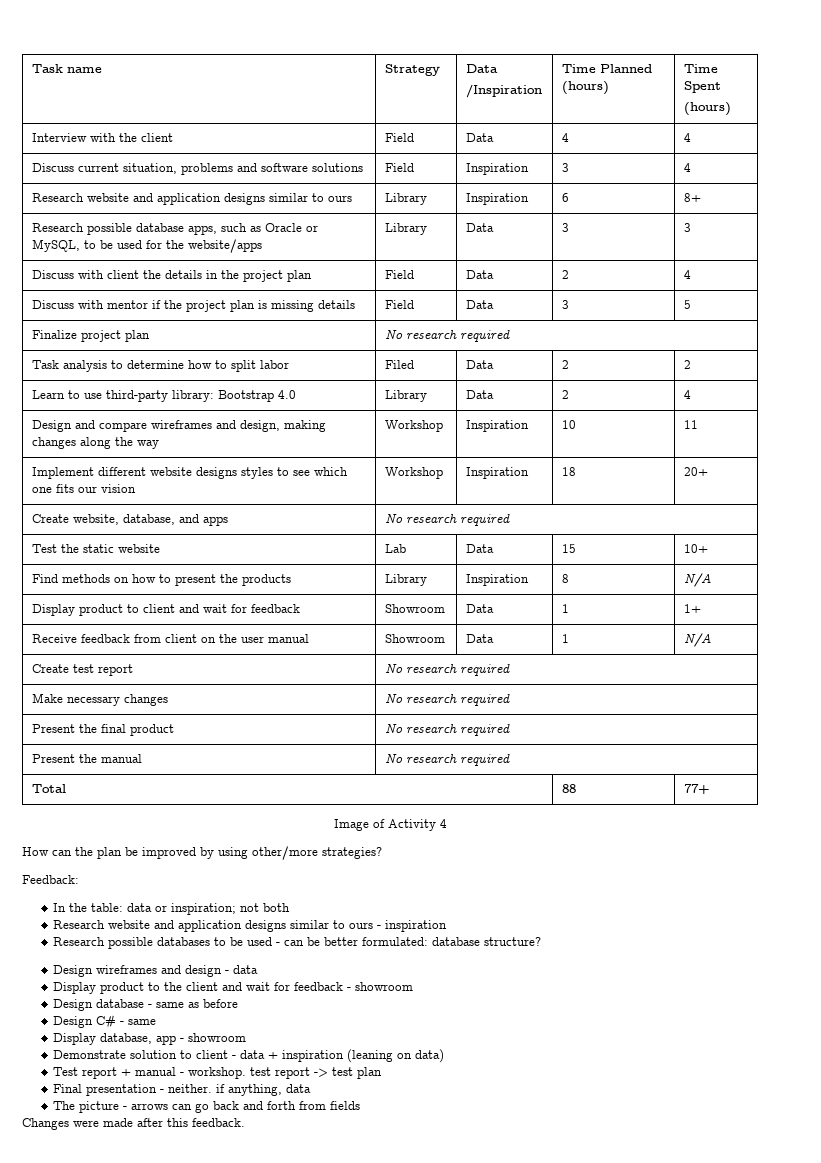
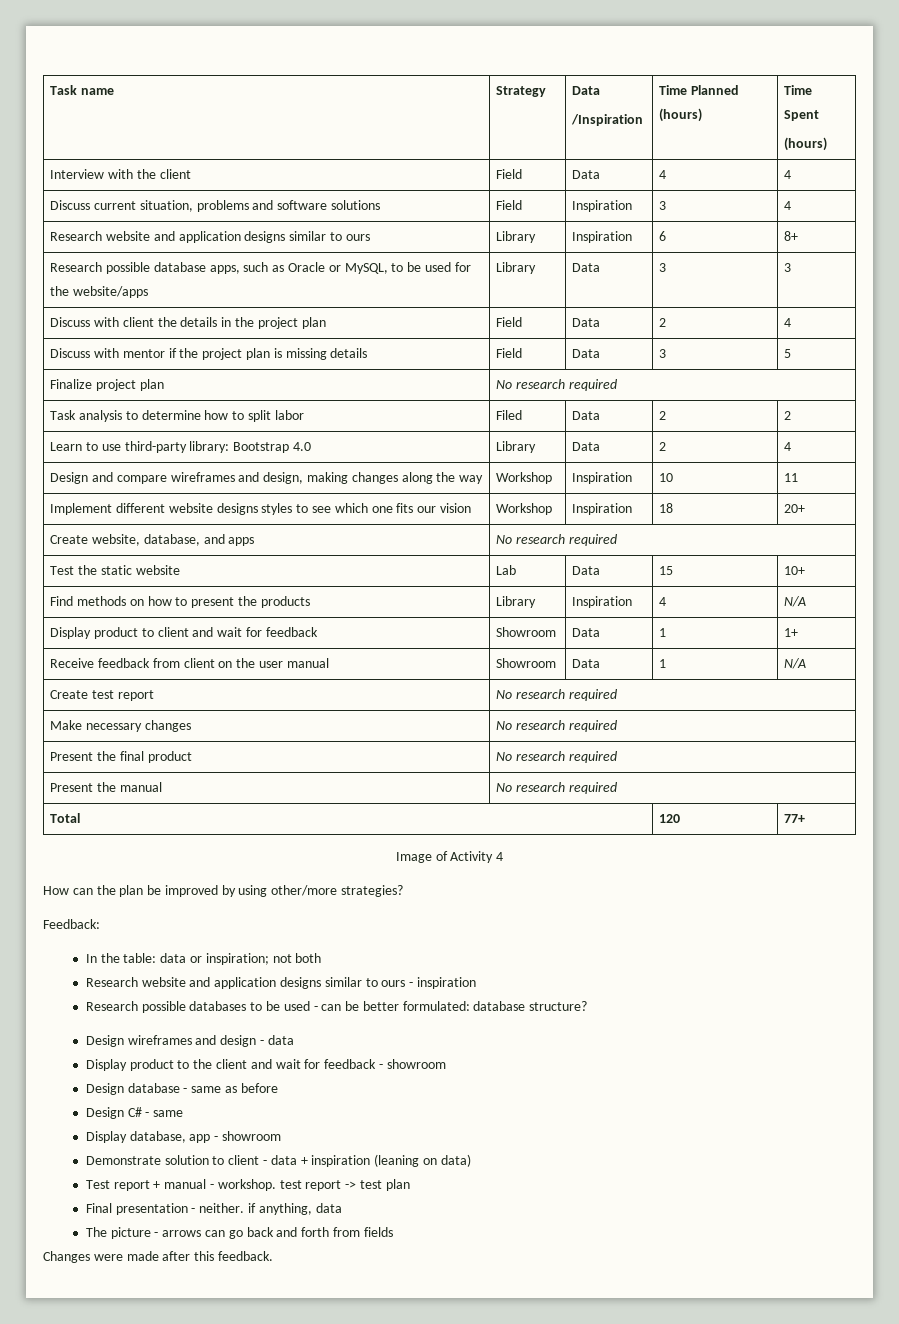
- Find methods on how to present the products | Library | Inspiration | 8 | N/A
+ Find methods on how to present the products | Library | Inspiration | 4 | N/A
- Total | 88 | 77+
+ Total | 120 | 77+

